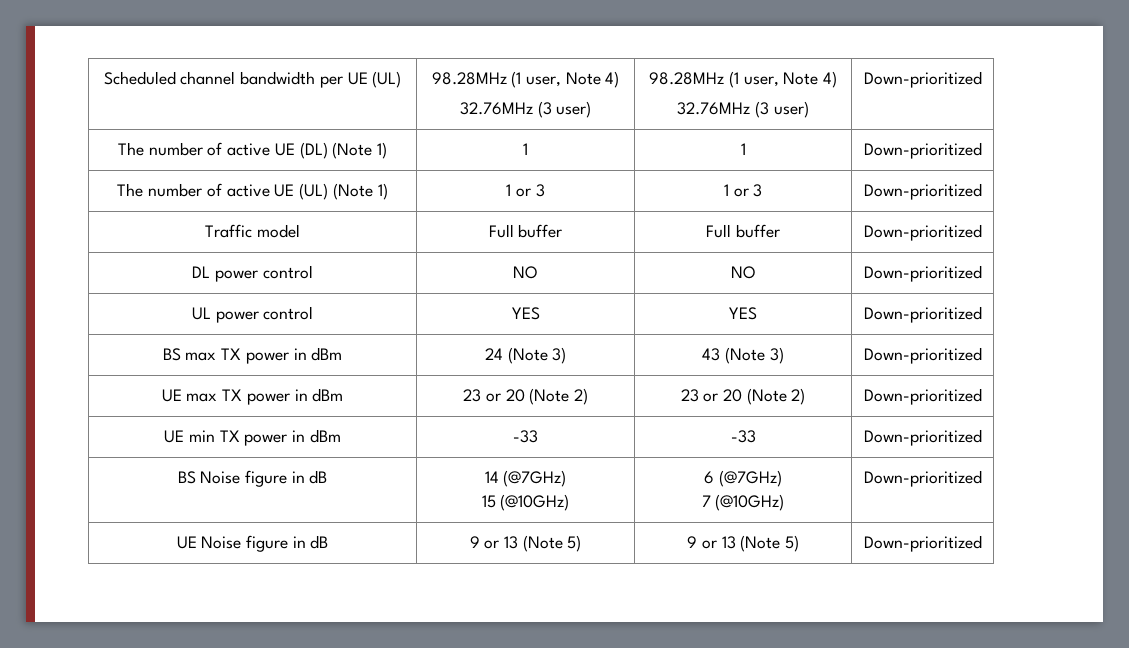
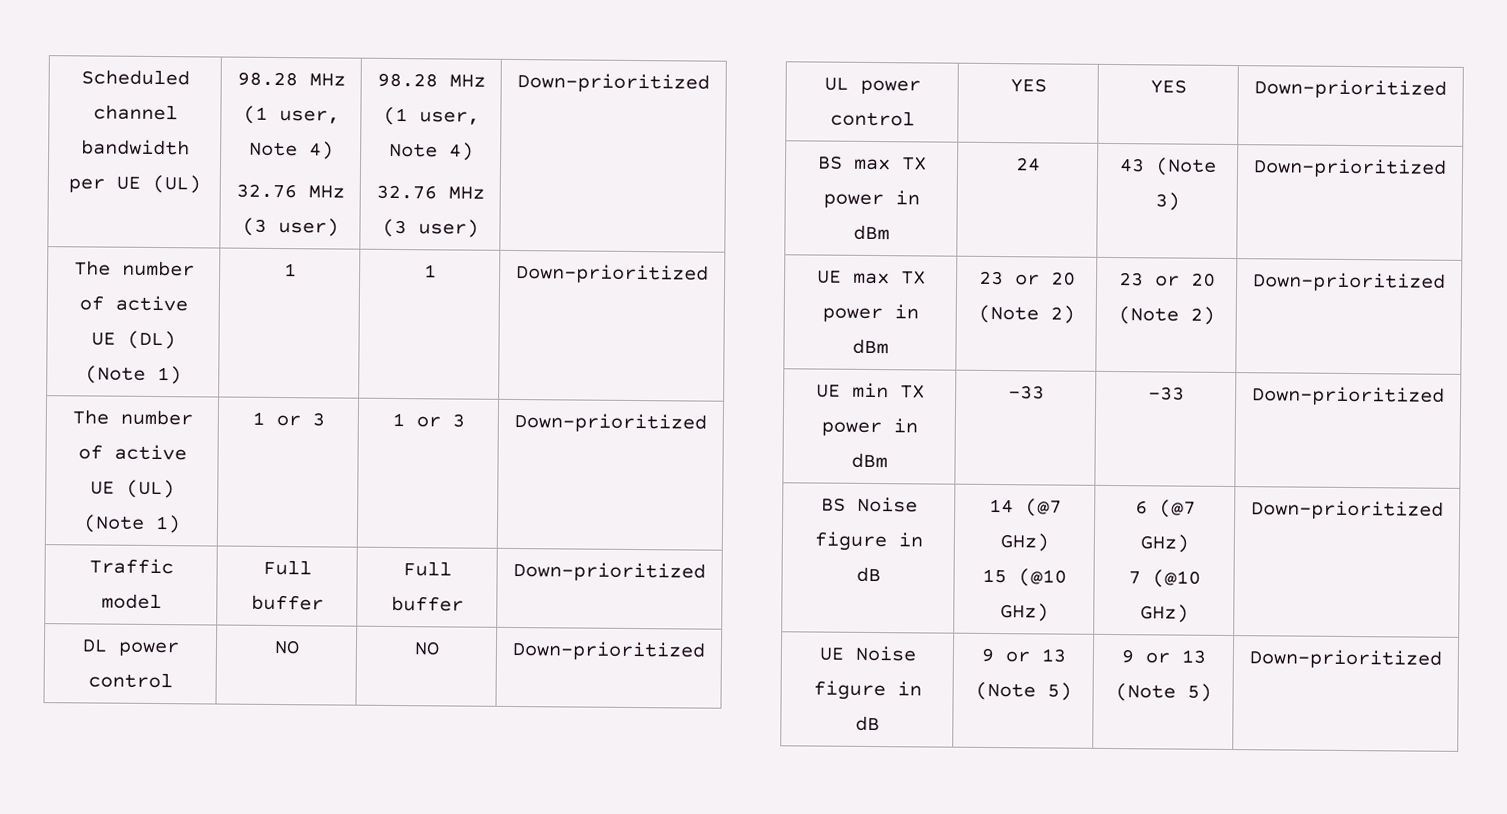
- Scheduled channel bandwidth per UE (UL) | 98.28MHz (1 user, Note 4)
- 32.76MHz (3 user) | 98.28MHz (1 user, Note 4)
- 32.76MHz (3 user) | Down-prioritized
+ Scheduled channel bandwidth per UE (UL) | 98.28 MHz (1 user, Note 4)
+ 32.76 MHz (3 user) | 98.28 MHz (1 user, Note 4)
+ 32.76 MHz (3 user) | Down-prioritized
- BS max TX power in dBm | 24 (Note 3) | 43 (Note 3) | Down-prioritized
+ BS max TX power in dBm | 24 | 43 (Note 3) | Down-prioritized
- BS Noise figure in dB | 14 (@7GHz)
- 15 (@10GHz) | 6 (@7GHz)
- 7 (@10GHz) | Down-prioritized
+ BS Noise figure in dB | 14 (@7 GHz)
+ 15 (@10 GHz) | 6 (@7 GHz)
+ 7 (@10 GHz) | Down-prioritized

